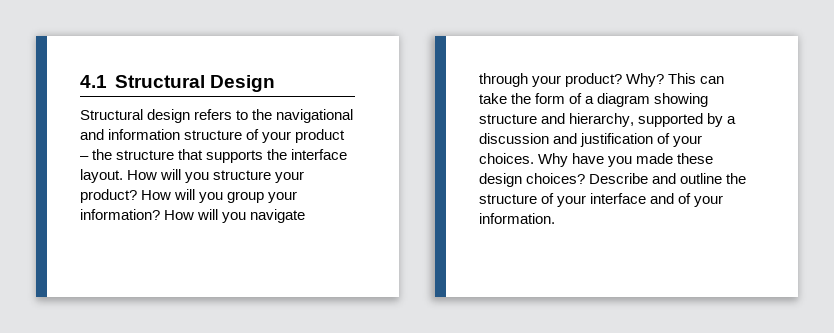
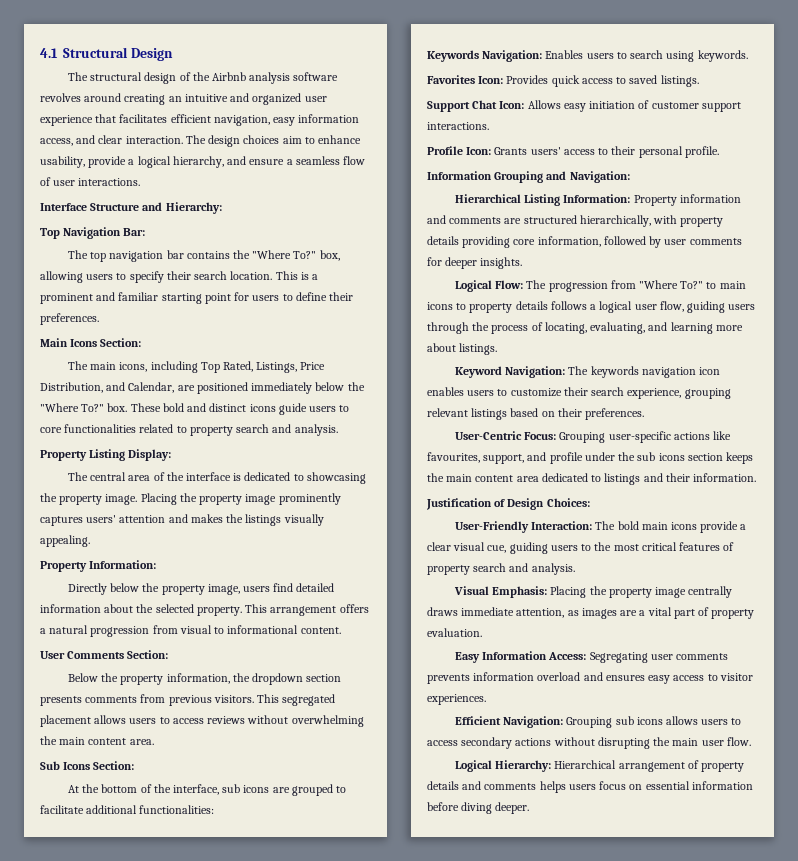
- Structural design refers to the navigational and information structure of your product – the structure that supports the interface layout. How will you structure your product? How will you group your information? How will you navigate through your product? Why? This can take the form of a diagram showing structure and hierarchy, supported by a discussion and justification of your choices. Why have you made these design choices? Describe and outline the structure of your interface and of your information.
+ The structural design of the Airbnb analysis software revolves around creating an intuitive and organized user experience that facilitates efficient navigation, easy information access, and clear interaction. The design choices aim to enhance usability, provide a logical hierarchy, and ensure a seamless flow of user interactions.
+ Interface Structure and Hierarchy:
+ Top Navigation Bar:
+ The top navigation bar contains the "Where To?" box, allowing users to specify their search location. This is a prominent and familiar starting point for users to define their preferences.
+ Main Icons Section:
+ The main icons, including Top Rated, Listings, Price Distribution, and Calendar, are positioned immediately below the "Where To?" box. These bold and distinct icons guide users to core functionalities related to property search and analysis.
+ Property Listing Display:
+ The central area of the interface is dedicated to showcasing the property image. Placing the property image prominently captures users' attention and makes the listings visually appealing.
+ Property Information:
+ Directly below the property image, users find detailed information about the selected property. This arrangement offers a natural progression from visual to informational content.
+ User Comments Section:
+ Below the property information, the dropdown section presents comments from previous visitors. This segregated placement allows users to access reviews without overwhelming the main content area.
+ Sub Icons Section:
+ At the bottom of the interface, sub icons are grouped to facilitate additional functionalities:
+ Keywords Navigation: Enables users to search using keywords.
+ Favorites Icon: Provides quick access to saved listings.
+ Support Chat Icon: Allows easy initiation of customer support interactions.
+ Profile Icon: Grants users' access to their personal profile.
+ Information Grouping and Navigation:
+ Hierarchical Listing Information: Property information and comments are structured hierarchically, with property details providing core information, followed by user comments for deeper insights.
+ Logical Flow: The progression from "Where To?" to main icons to property details follows a logical user flow, guiding users through the process of locating, evaluating, and learning more about listings.
+ Keyword Navigation: The keywords navigation icon enables users to customize their search experience, grouping relevant listings based on their preferences.
+ User-Centric Focus: Grouping user-specific actions like favourites, support, and profile under the sub icons section keeps the main content area dedicated to listings and their information.
+ Justification of Design Choices:
+ User-Friendly Interaction: The bold main icons provide a clear visual cue, guiding users to the most critical features of property search and analysis.
+ Visual Emphasis: Placing the property image centrally draws immediate attention, as images are a vital part of property evaluation.
+ Easy Information Access: Segregating user comments prevents information overload and ensures easy access to visitor experiences.
+ Efficient Navigation: Grouping sub icons allows users to access secondary actions without disrupting the main user flow.
+ Logical Hierarchy: Hierarchical arrangement of property details and comments helps users focus on essential information before diving deeper.

